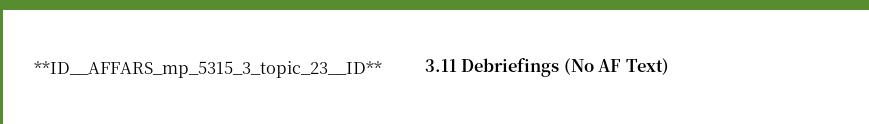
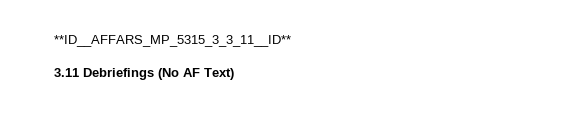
- **ID__AFFARS_mp_5315_3_topic_23__ID**
+ **ID__AFFARS_MP_5315_3_3_11__ID**

